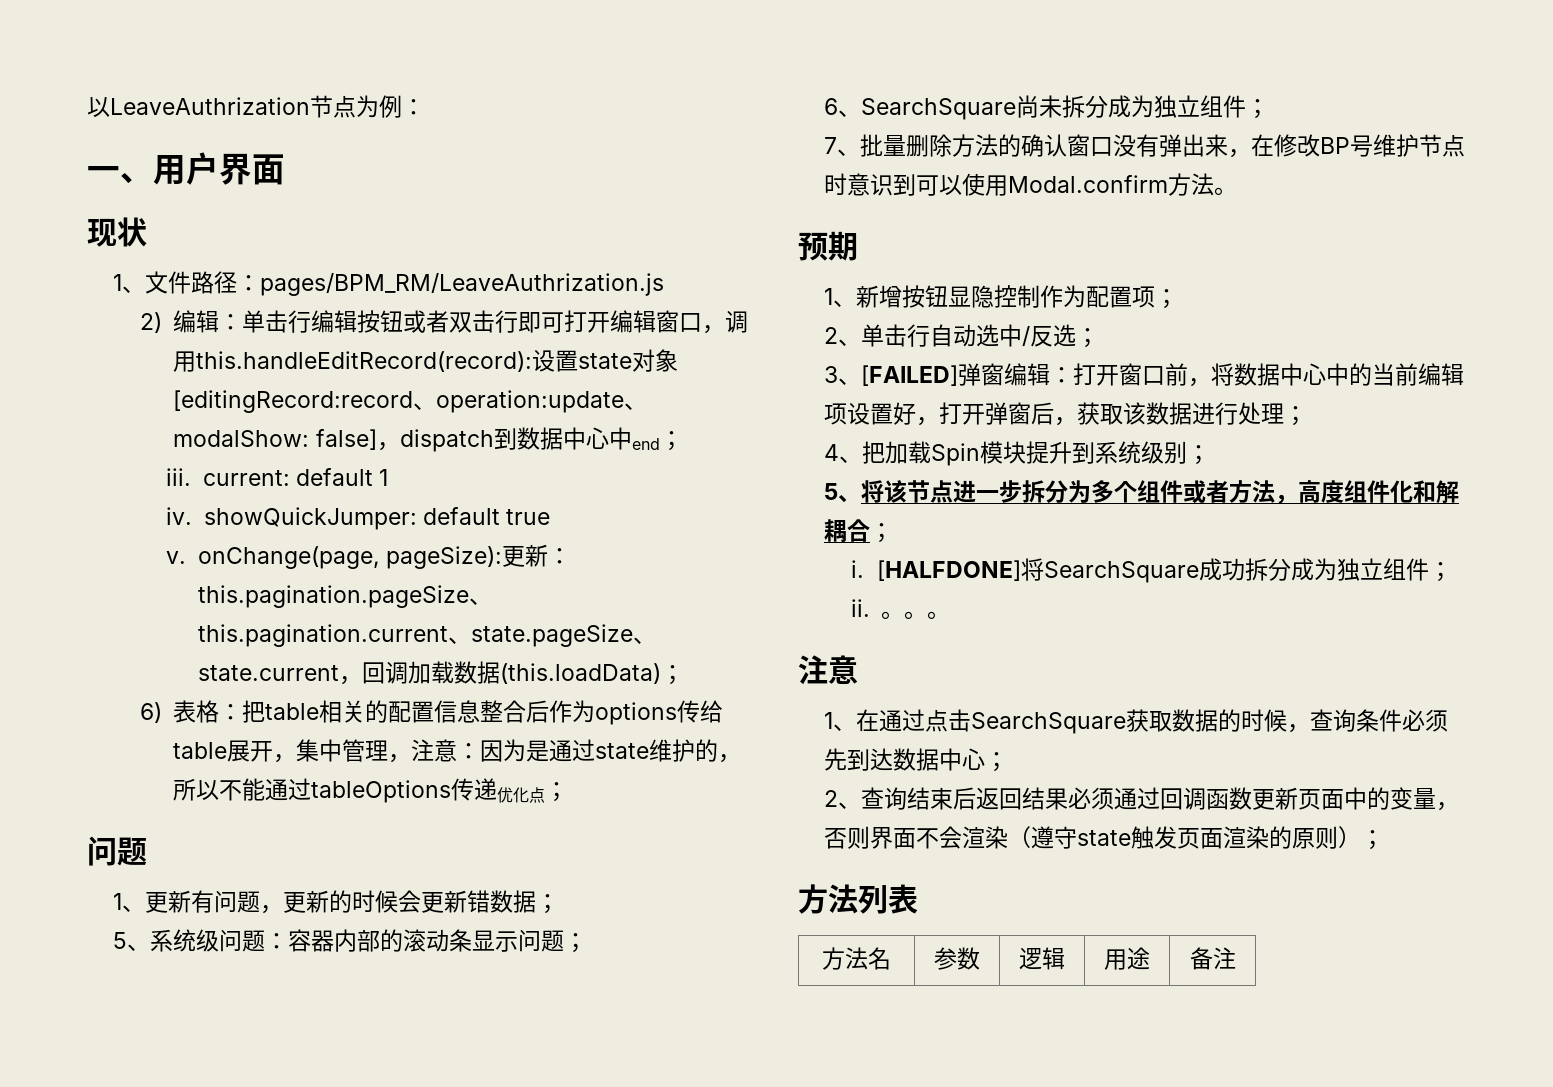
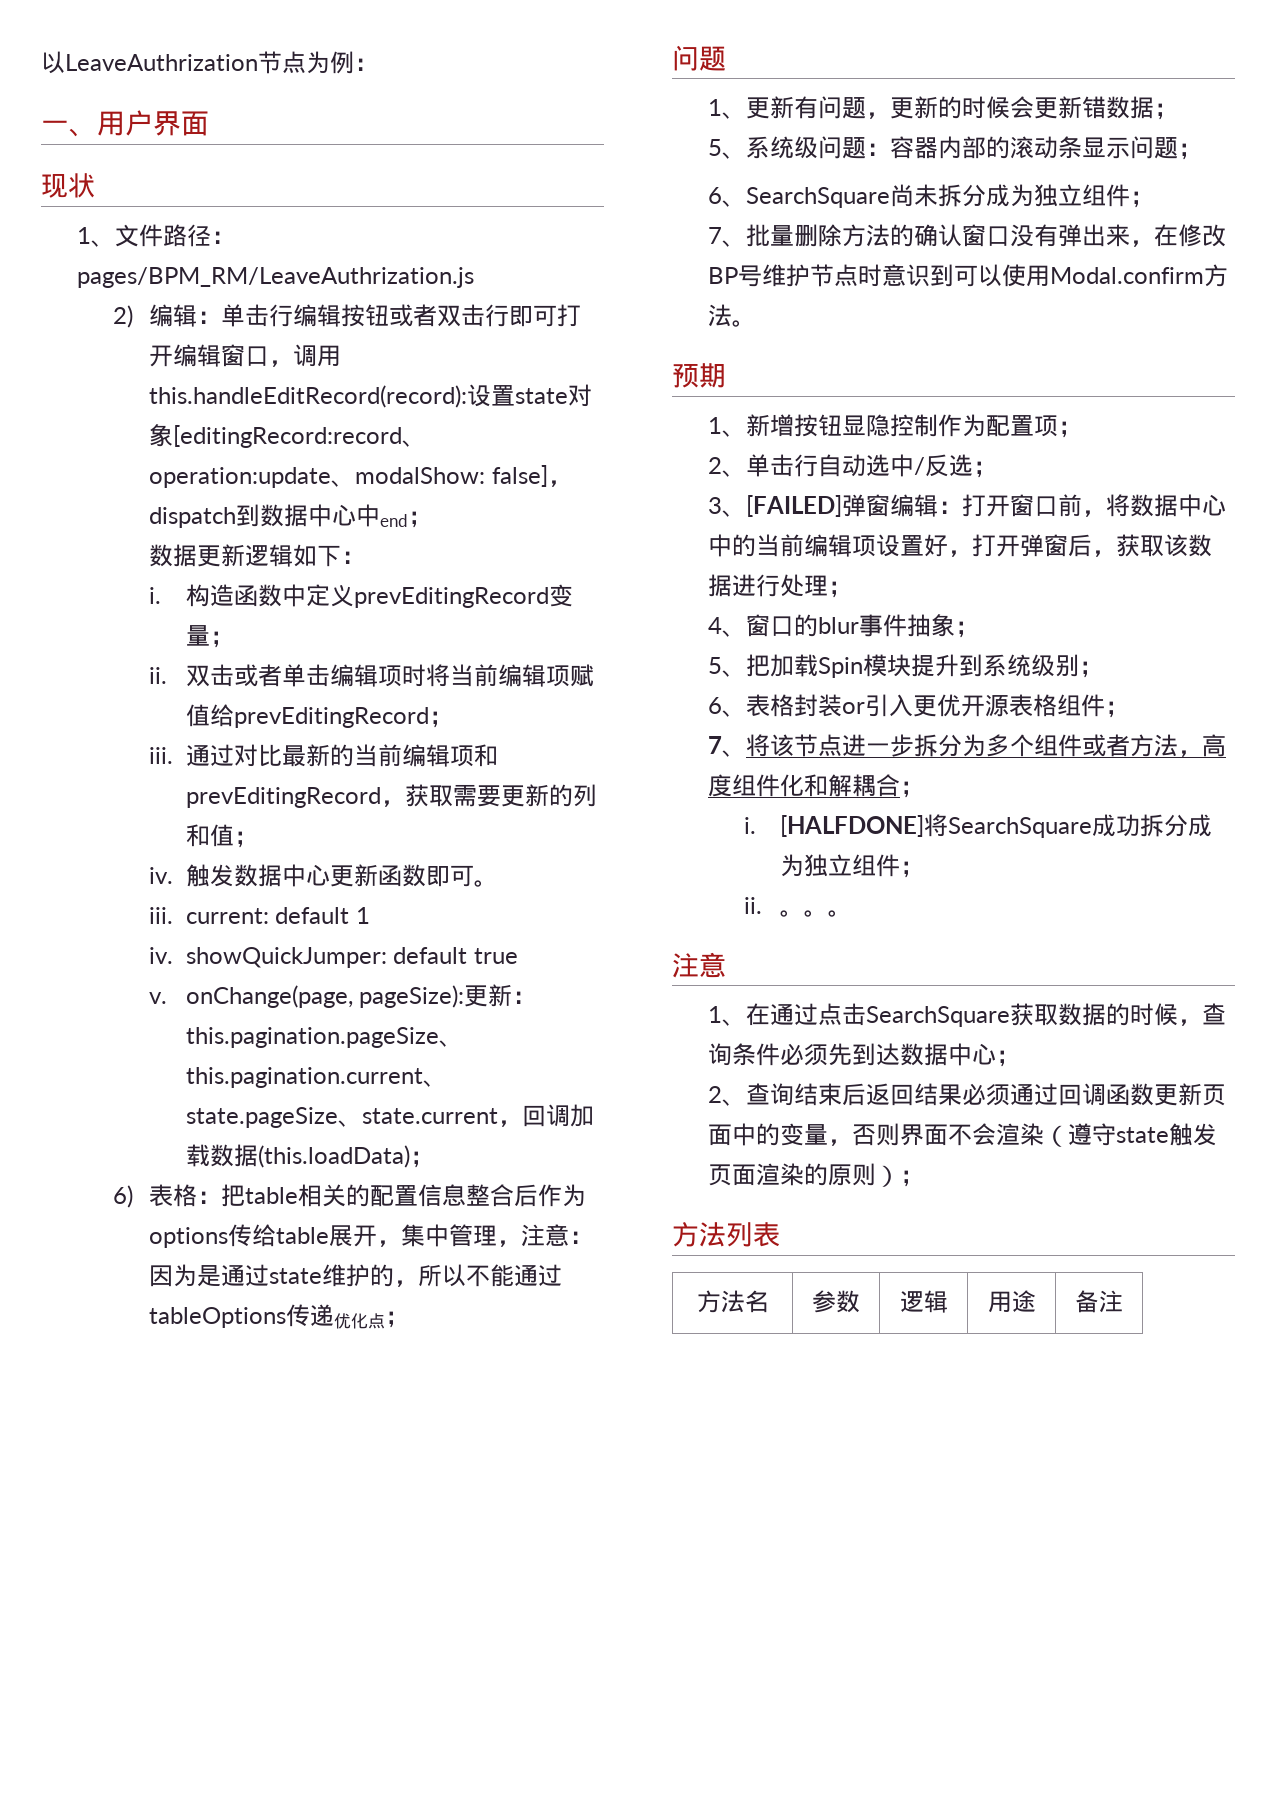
+ 数据更新逻辑如下：
+ i.构造函数中定义prevEditingRecord变量；
+ ii.双击或者单击编辑项时将当前编辑项赋值给prevEditingRecord；
+ iii.通过对比最新的当前编辑项和prevEditingRecord，获取需要更新的列和值；
+ iv.触发数据中心更新函数即可。
- 4、把加载Spin模块提升到系统级别；
+ 4、窗口的blur事件抽象；
+ 5、把加载Spin模块提升到系统级别；
- 5、将该节点进一步拆分为多个组件或者方法，高度组件化和解耦合；
+ 6、表格封装or引入更优开源表格组件；
+ 7、将该节点进一步拆分为多个组件或者方法，高度组件化和解耦合；

